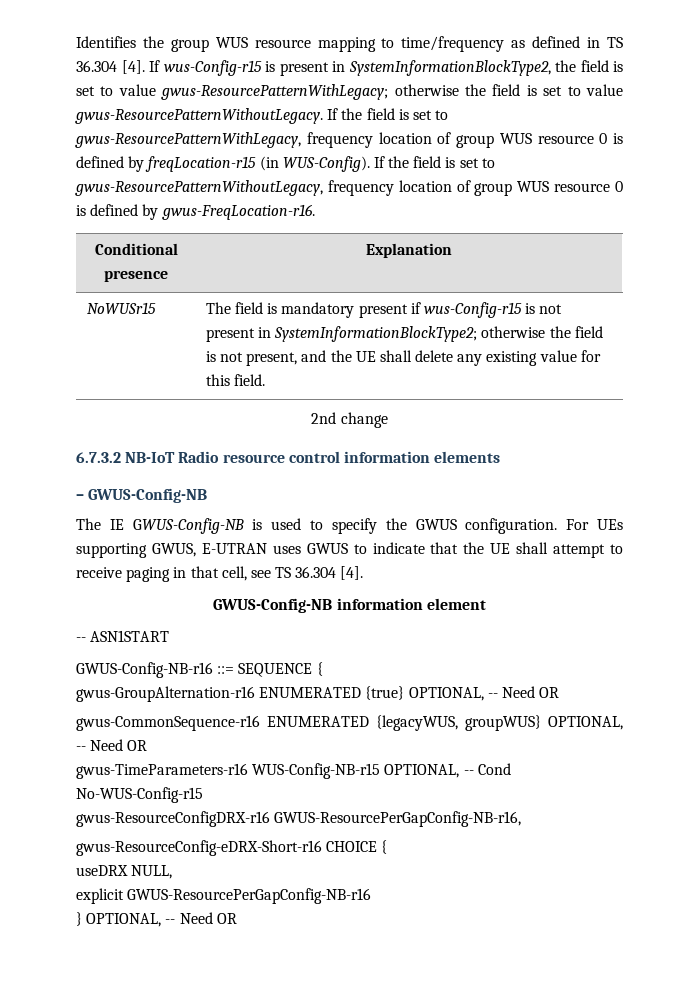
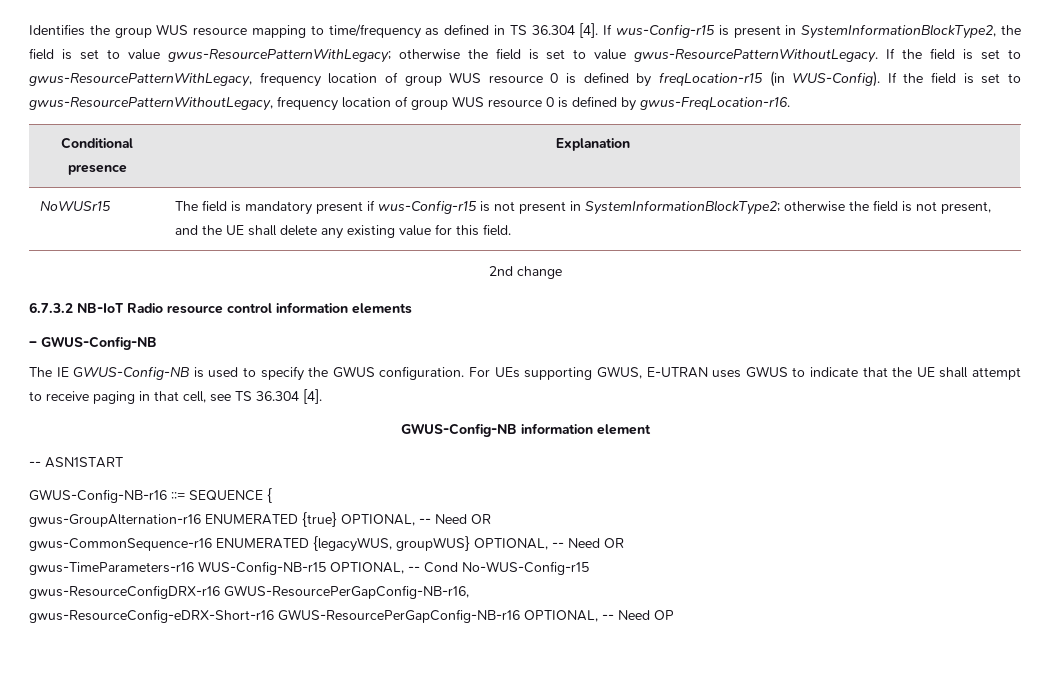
- gwus-ResourceConfig-eDRX-Short-r16 CHOICE {
- useDRX NULL,
- explicit GWUS-ResourcePerGapConfig-NB-r16
- } OPTIONAL, -- Need OR
+ gwus-ResourceConfig-eDRX-Short-r16 GWUS-ResourcePerGapConfig-NB-r16 OPTIONAL, -- Need OP

